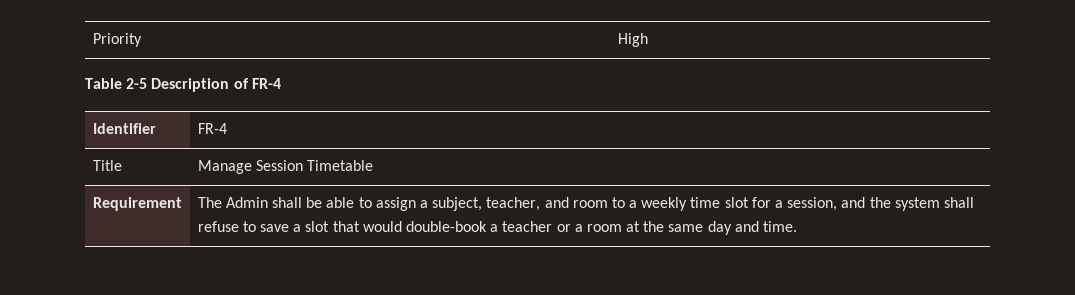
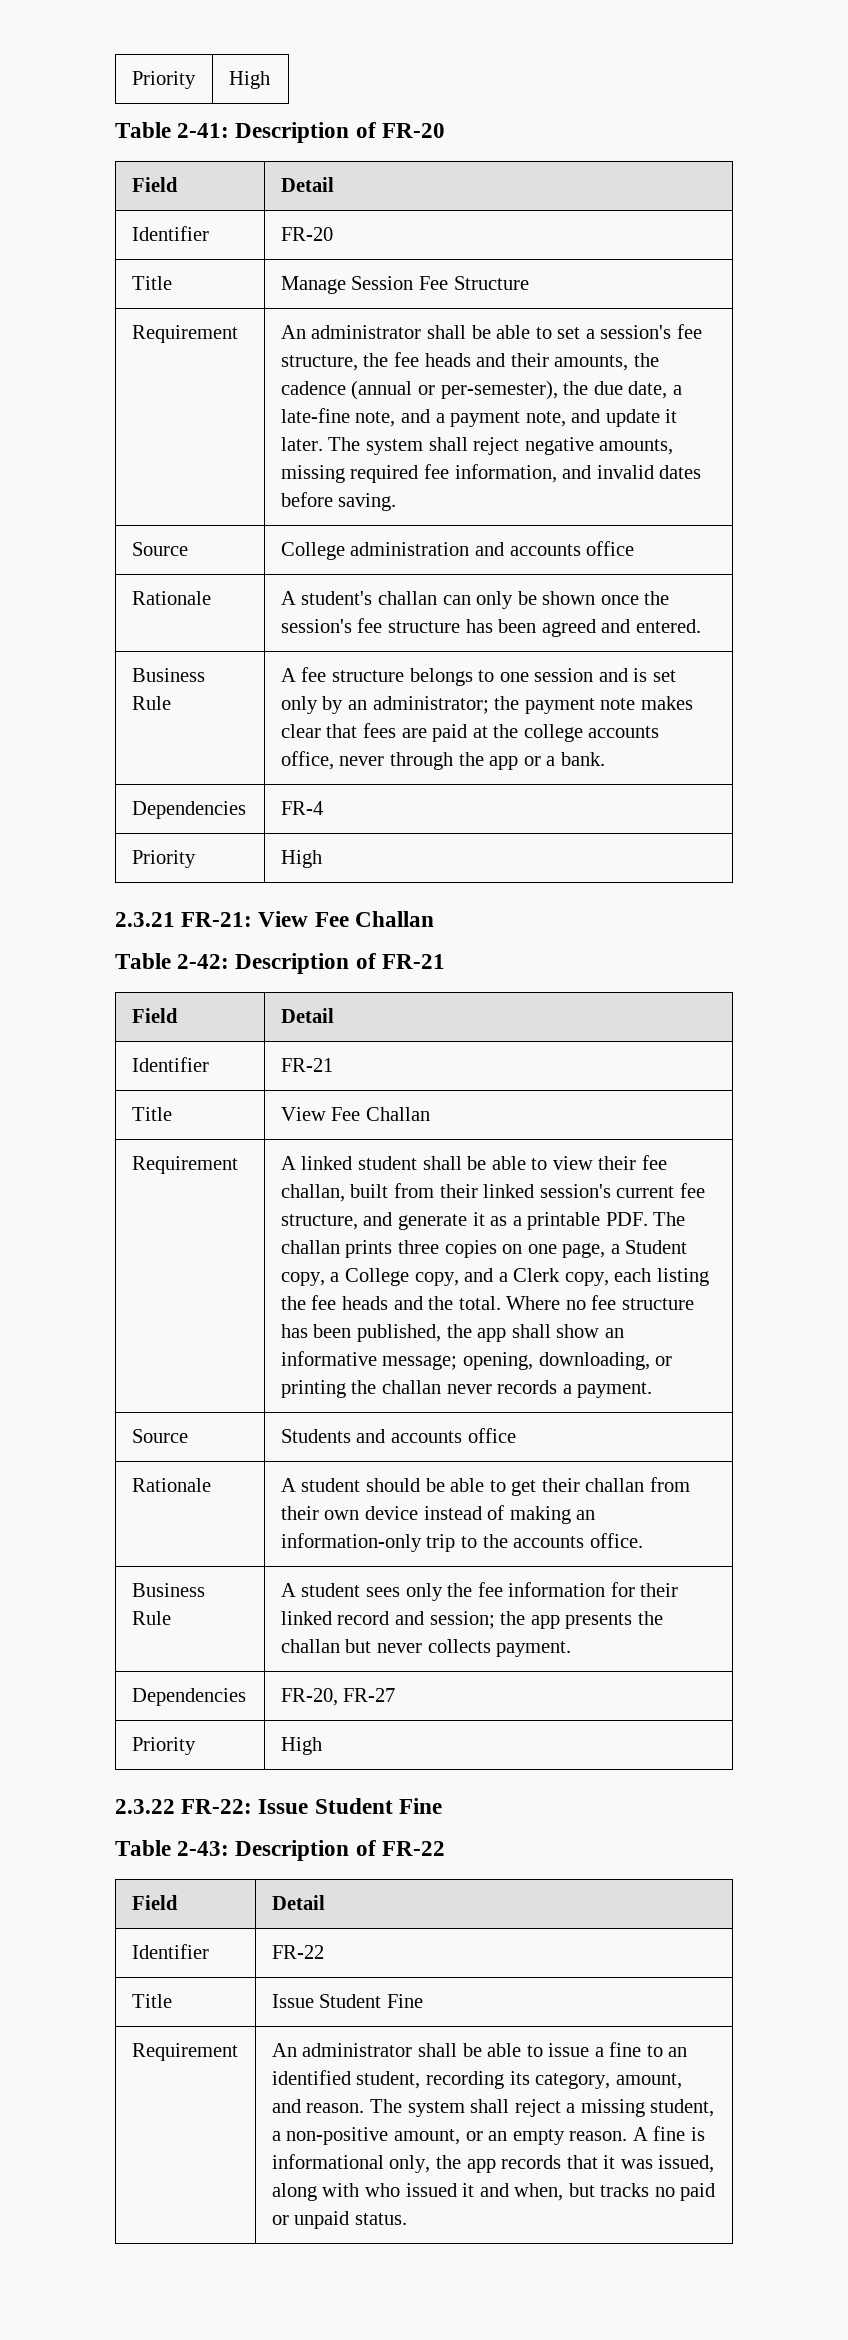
- Table 2-5 Description of FR-4
- Identifier | FR-4
+ Table 2-41: Description of FR-20
+ Field | Detail
+ Identifier | FR-20
- Title | Manage Session Timetable
- Requirement | The Admin shall be able to assign a subject, teacher, and room to a weekly time slot for a session, and the system shall refuse to save a slot that would double-book a teacher or a room at the same day and time.
+ Title | Manage Session Fee Structure
+ Requirement | An administrator shall be able to set a session's fee structure, the fee heads and their amounts, the cadence (annual or per-semester), the due date, a late-fine note, and a payment note, and update it later. The system shall reject negative amounts, missing required fee information, and invalid dates before saving.
+ Source | College administration and accounts office
+ Rationale | A student's challan can only be shown once the session's fee structure has been agreed and entered.
+ Business Rule | A fee structure belongs to one session and is set only by an administrator; the payment note makes clear that fees are paid at the college accounts office, never through the app or a bank.
+ Dependencies | FR-4
+ Priority | High
+ 2.3.21 FR-21: View Fee Challan
+ Table 2-42: Description of FR-21
+ Field | Detail
+ Identifier | FR-21
+ Title | View Fee Challan
+ Requirement | A linked student shall be able to view their fee challan, built from their linked session's current fee structure, and generate it as a printable PDF. The challan prints three copies on one page, a Student copy, a College copy, and a Clerk copy, each listing the fee heads and the total. Where no fee structure has been published, the app shall show an informative message; opening, downloading, or printing the challan never records a payment.
+ Source | Students and accounts office
+ Rationale | A student should be able to get their challan from their own device instead of making an information-only trip to the accounts office.
+ Business Rule | A student sees only the fee information for their linked record and session; the app presents the challan but never collects payment.
+ Dependencies | FR-20, FR-27
+ Priority | High
+ 2.3.22 FR-22: Issue Student Fine
+ Table 2-43: Description of FR-22
+ Field | Detail
+ Identifier | FR-22
+ Title | Issue Student Fine
+ Requirement | An administrator shall be able to issue a fine to an identified student, recording its category, amount, and reason. The system shall reject a missing student, a non-positive amount, or an empty reason. A fine is informational only, the app records that it was issued, along with who issued it and when, but tracks no paid or unpaid status.

